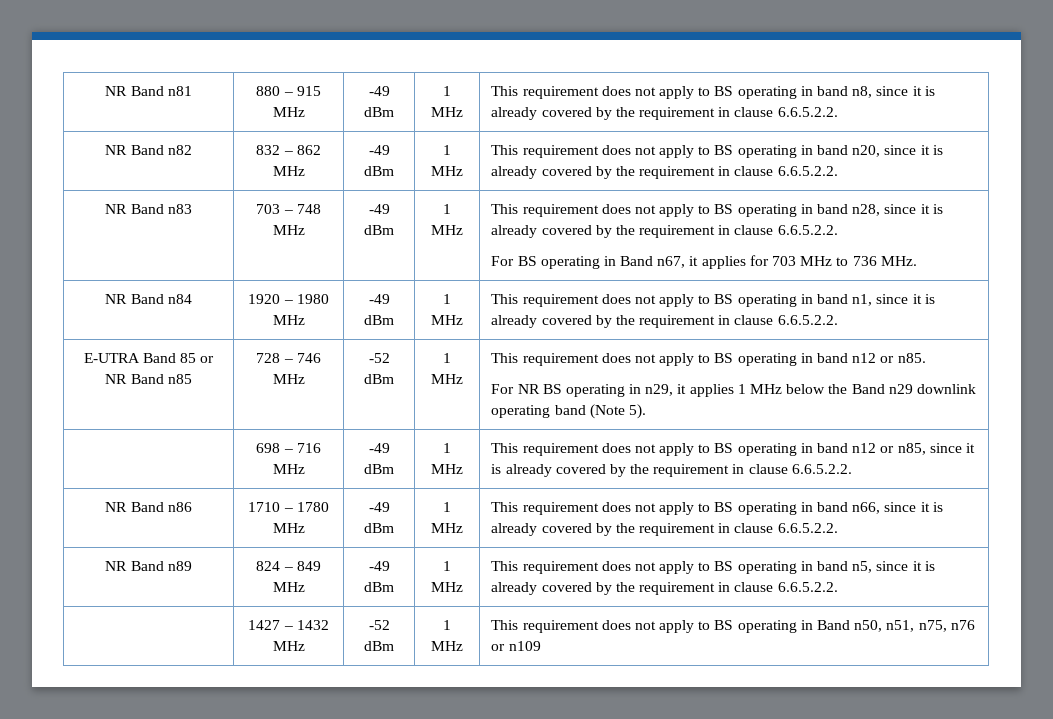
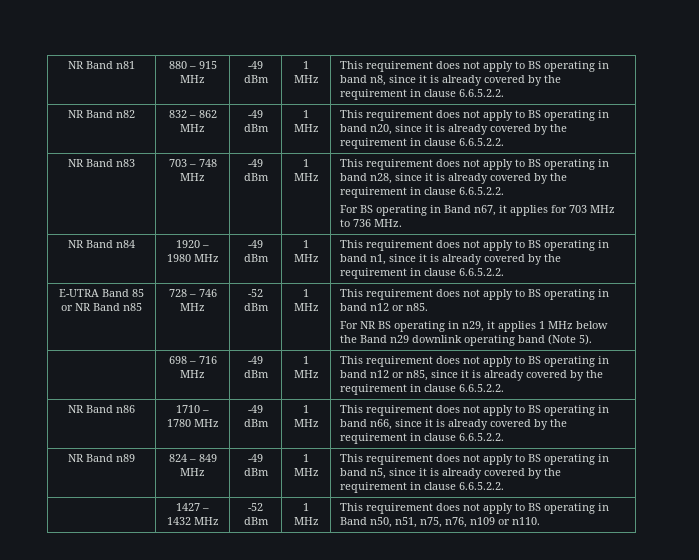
- | 1427 – 1432 MHz | -52 dBm | 1 MHz | This requirement does not apply to BS operating in Band n50, n51, n75, n76 or n109
+ | 1427 – 1432 MHz | -52 dBm | 1 MHz | This requirement does not apply to BS operating in Band n50, n51, n75, n76, n109 or n110.

